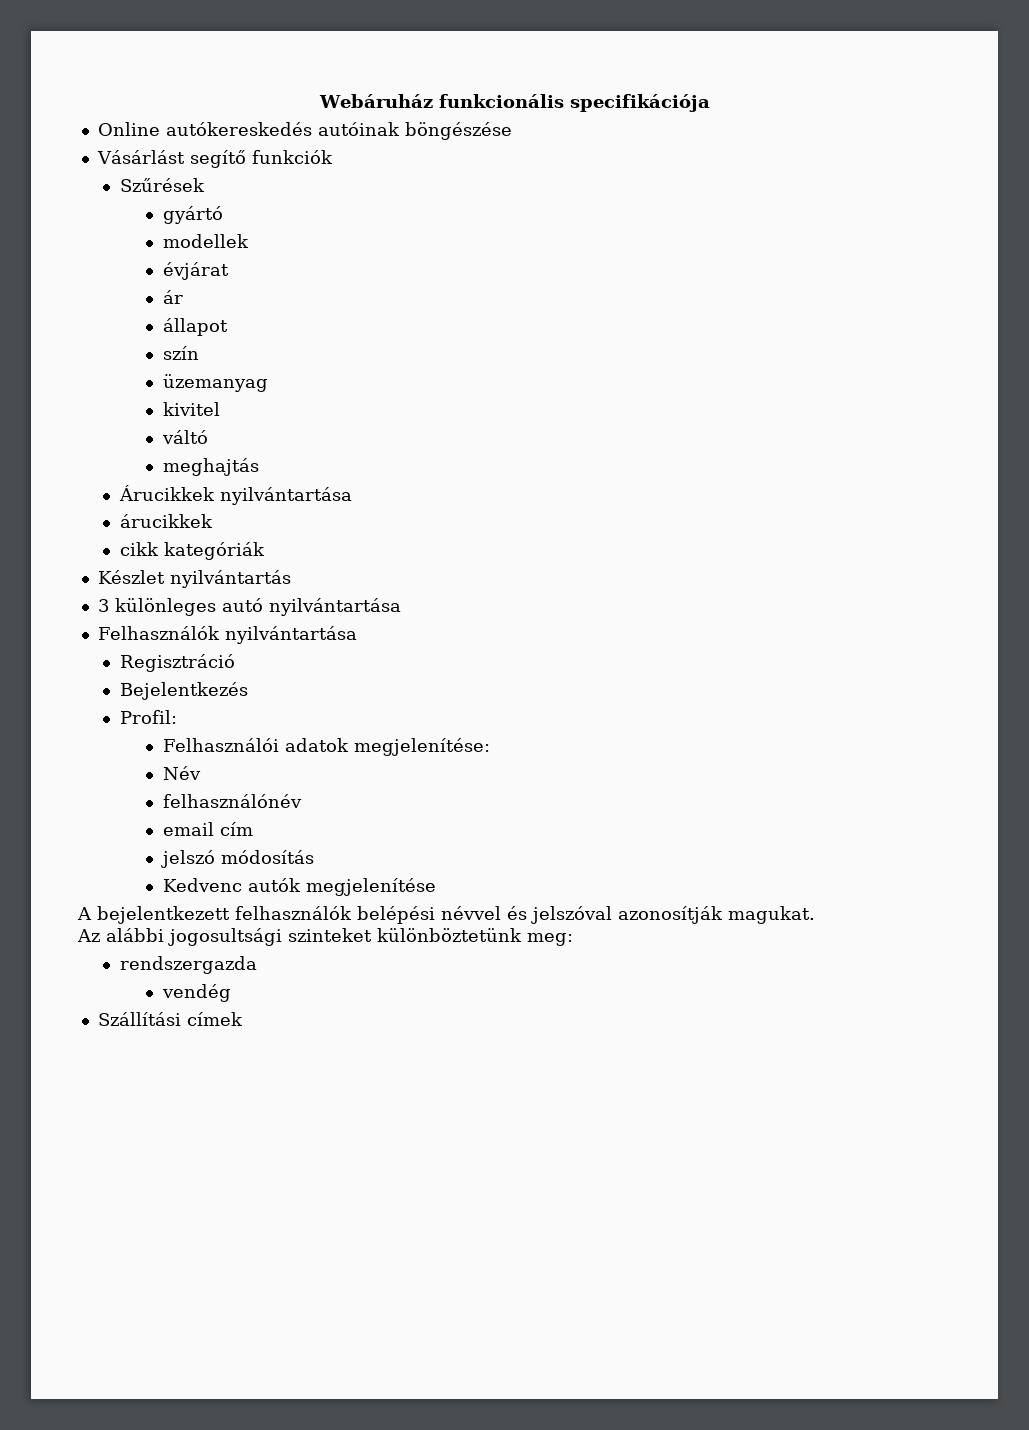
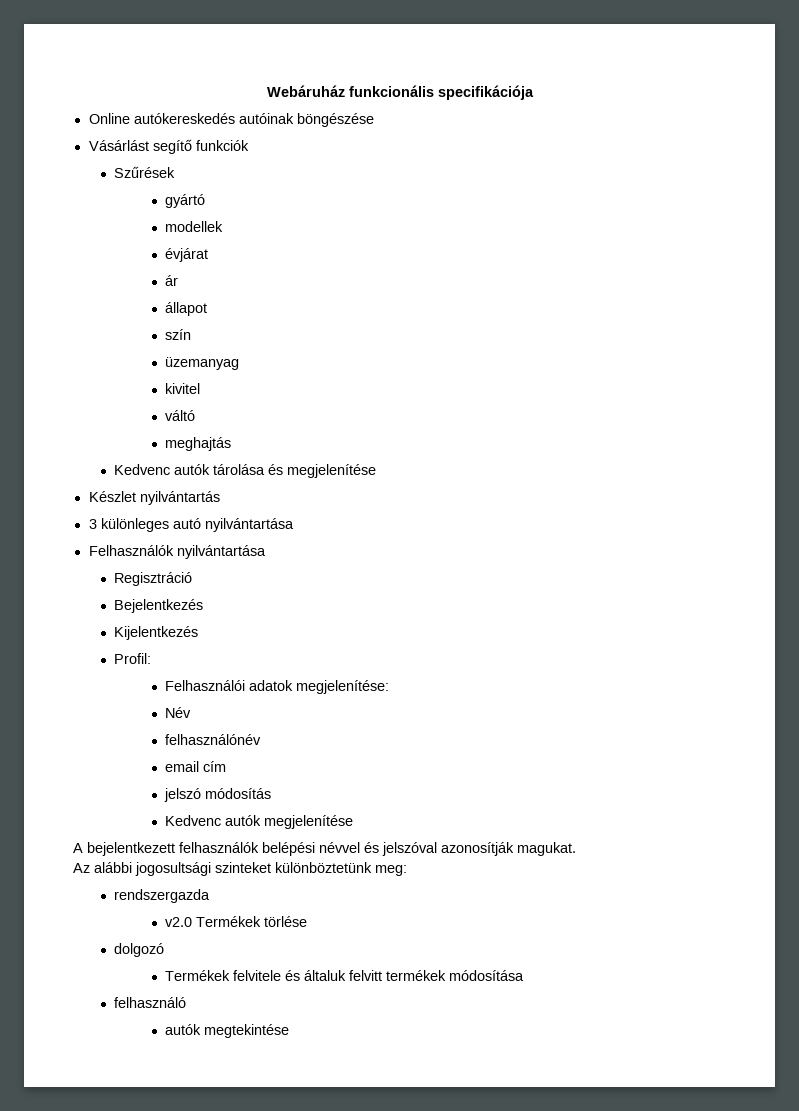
- Árucikkek nyilvántartása
- árucikkek
- cikk kategóriák
+ Kedvenc autók tárolása és megjelenítése
+ Kijelentkezés
- vendég
- Szállítási címek
+ v2.0 Termékek törlése
+ dolgozó
+ Termékek felvitele és általuk felvitt termékek módosítása
+ felhasználó
+ autók megtekintése

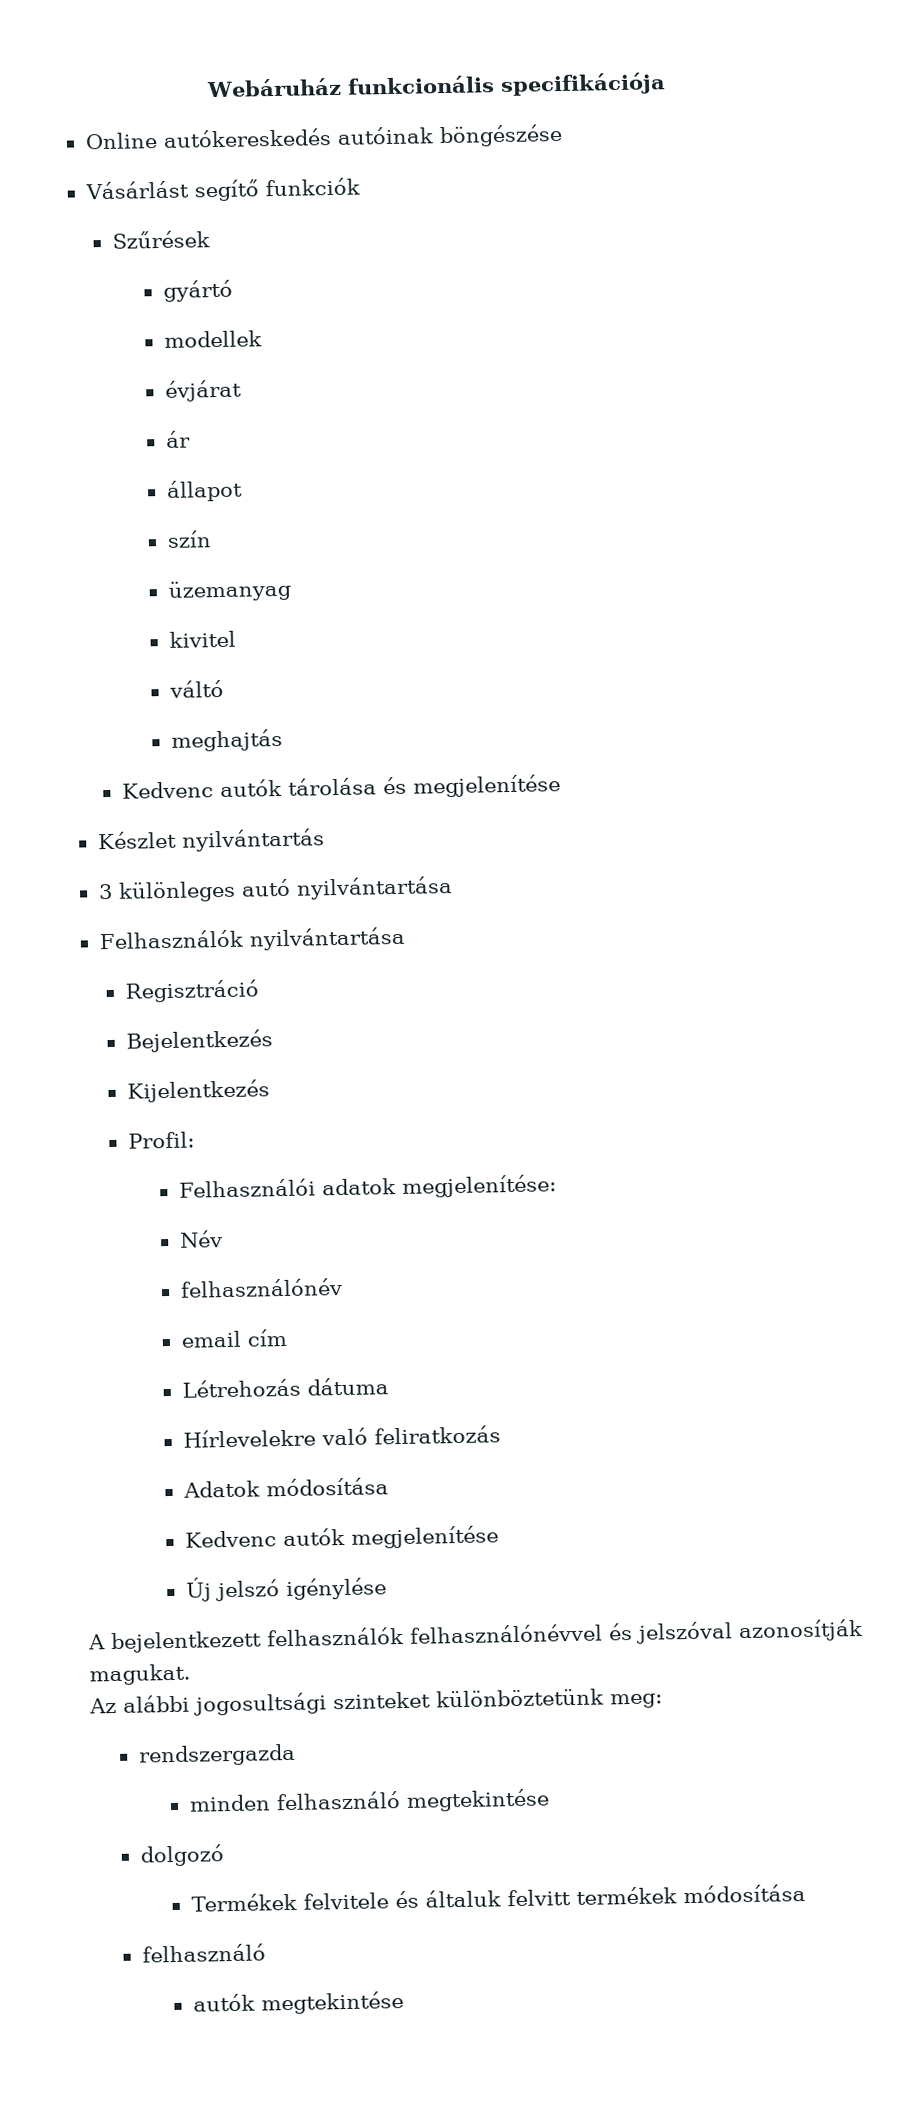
- jelszó módosítás
+ Létrehozás dátuma
+ Hírlevelekre való feliratkozás
+ Adatok módosítása
+ Új jelszó igénylése
- A bejelentkezett felhasználók belépési névvel és jelszóval azonosítják magukat.
+ A bejelentkezett felhasználók felhasználónévvel és jelszóval azonosítják magukat.
- v2.0 Termékek törlése
+ minden felhasználó megtekintése

